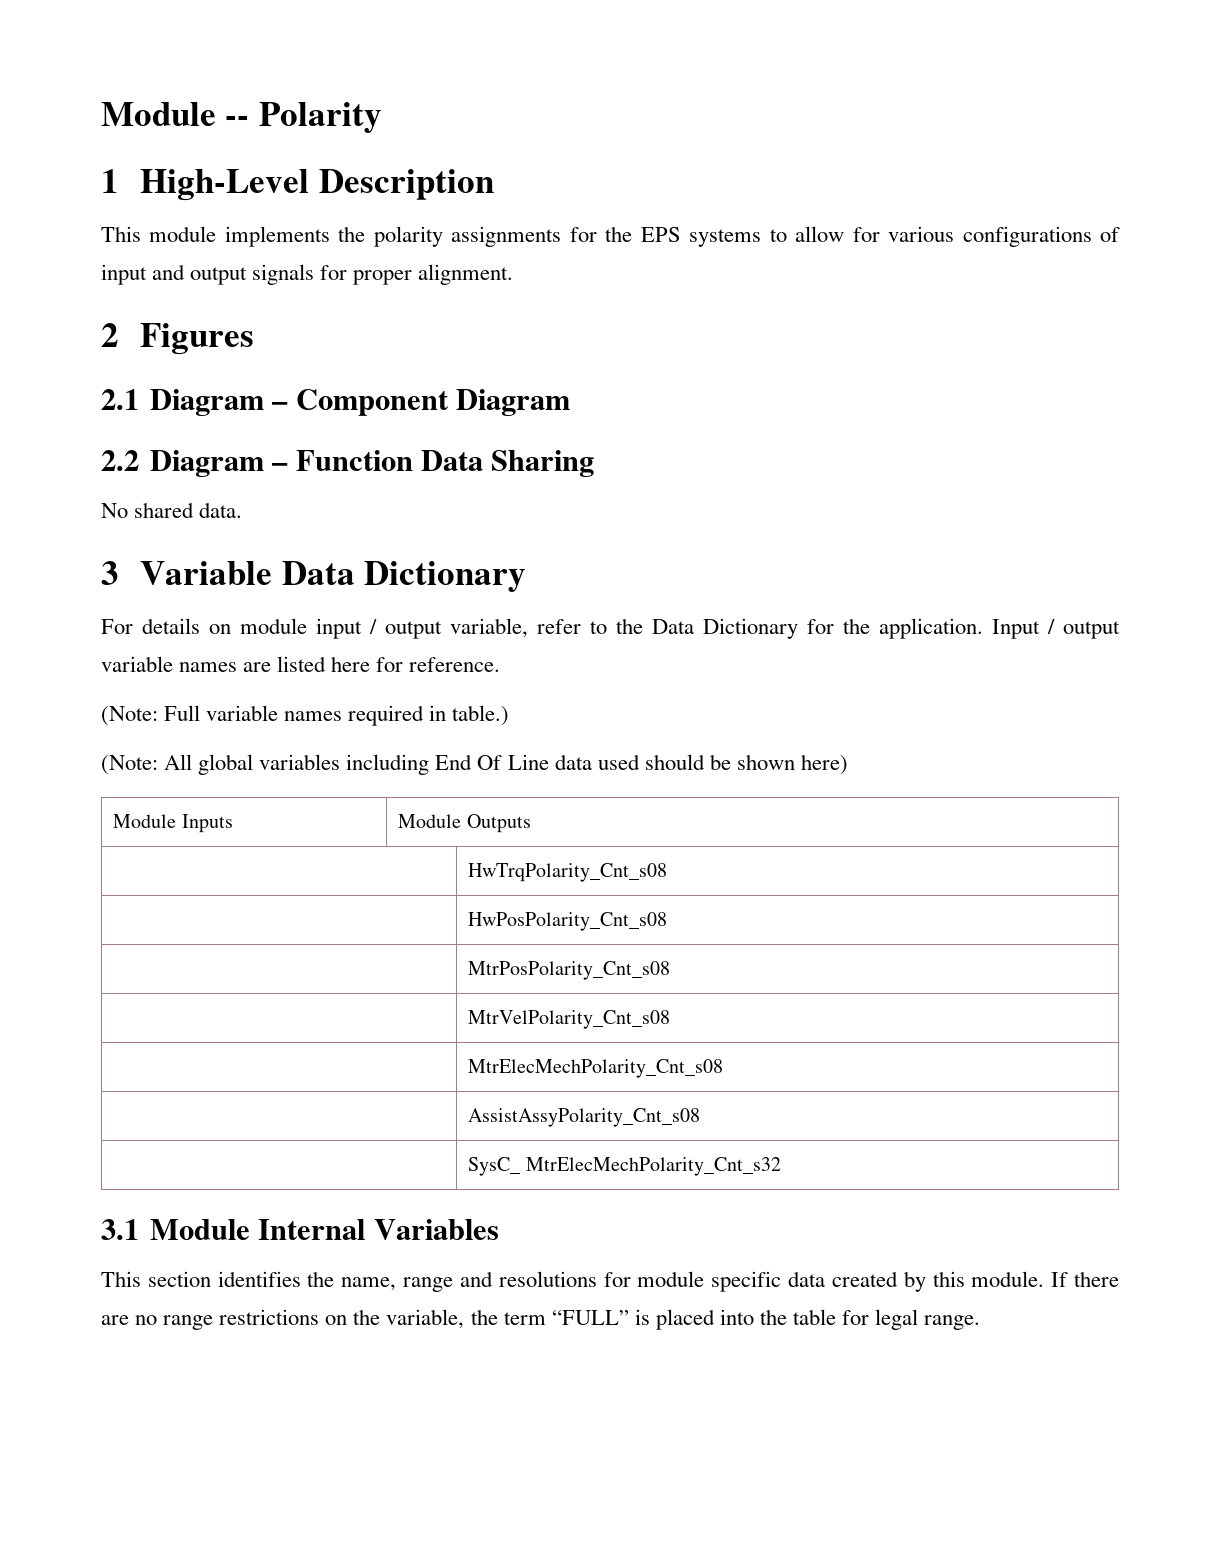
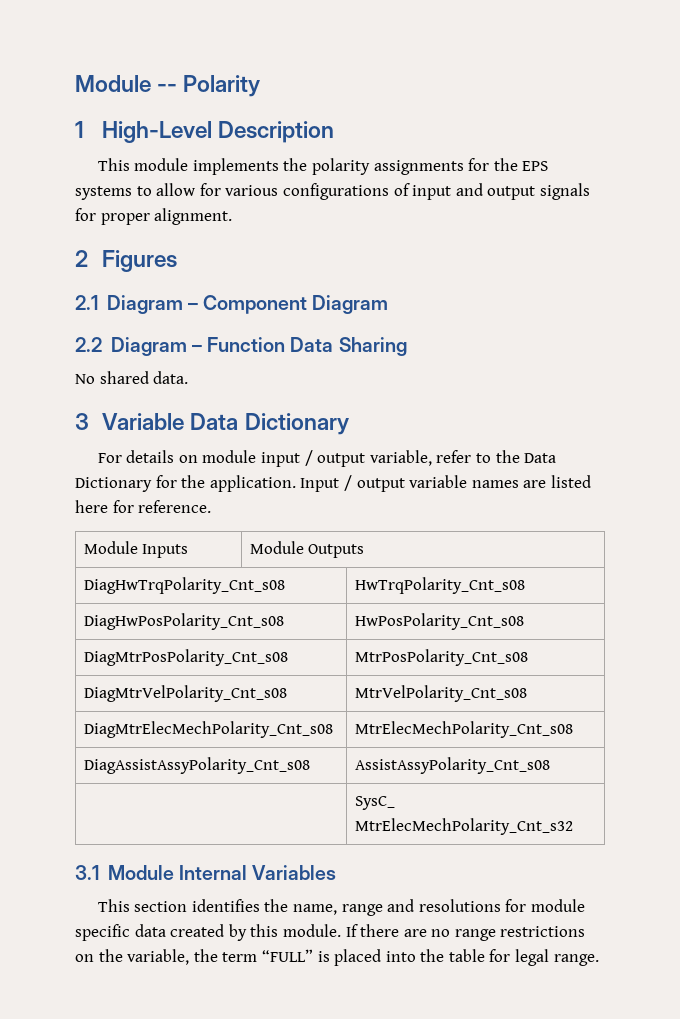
- (Note: Full variable names required in table.)
- (Note: All global variables including End Of Line data used should be shown here)
- | HwTrqPolarity_Cnt_s08
+ DiagHwTrqPolarity_Cnt_s08 | HwTrqPolarity_Cnt_s08
- | HwPosPolarity_Cnt_s08
+ DiagHwPosPolarity_Cnt_s08 | HwPosPolarity_Cnt_s08
- | MtrPosPolarity_Cnt_s08
+ DiagMtrPosPolarity_Cnt_s08 | MtrPosPolarity_Cnt_s08
- | MtrVelPolarity_Cnt_s08
+ DiagMtrVelPolarity_Cnt_s08 | MtrVelPolarity_Cnt_s08
- | MtrElecMechPolarity_Cnt_s08
+ DiagMtrElecMechPolarity_Cnt_s08 | MtrElecMechPolarity_Cnt_s08
- | AssistAssyPolarity_Cnt_s08
+ DiagAssistAssyPolarity_Cnt_s08 | AssistAssyPolarity_Cnt_s08

